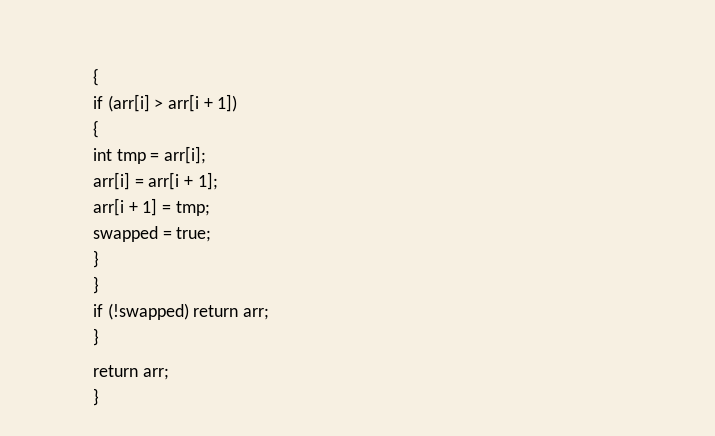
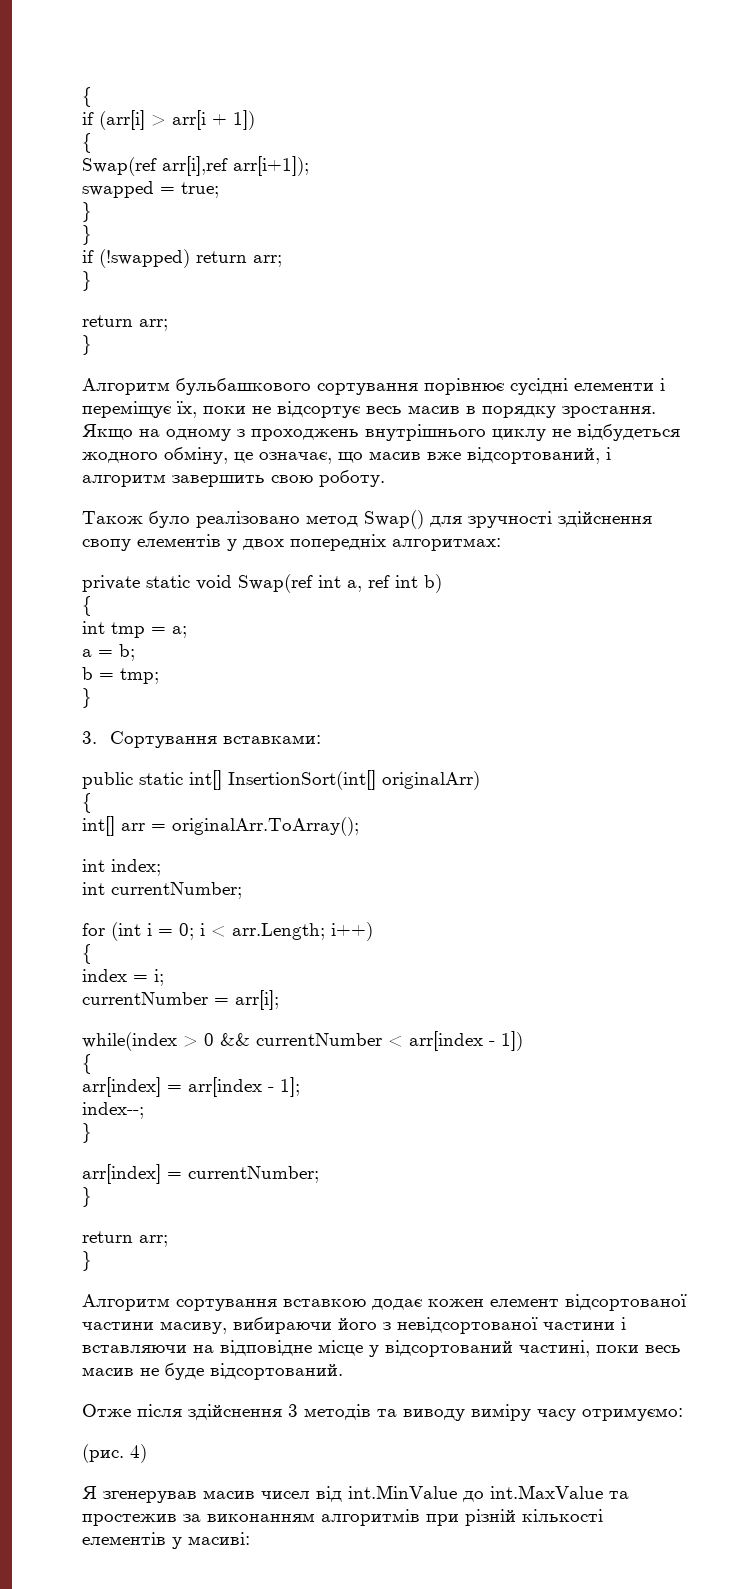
- int tmp = arr[i];
- arr[i] = arr[i + 1];
- arr[i + 1] = tmp;
+ Swap(ref arr[i],ref arr[i+1]);
+ Алгоритм бульбашкового сортування порівнює сусідні елементи і переміщує їх, поки не відсортує весь масив в порядку зростання. Якщо на одному з проходжень внутрішнього циклу не відбудеться жодного обміну, це означає, що масив вже відсортований, і алгоритм завершить свою роботу.
+ Також було реалізовано метод Swap() для зручності здійснення свопу елементів у двох попередніх алгоритмах:
+ private static void Swap(ref int a, ref int b)
+ {
+ int tmp = a;
+ a = b;
+ b = tmp;
+ }
+ 3. Сортування вставками:
+ public static int[] InsertionSort(int[] originalArr)
+ {
+ int[] arr = originalArr.ToArray();
+ int index;
+ int currentNumber;
+ for (int i = 0; i < arr.Length; i++)
+ {
+ index = i;
+ currentNumber = arr[i];
+ while(index > 0 && currentNumber < arr[index - 1])
+ {
+ arr[index] = arr[index - 1];
+ index--;
+ }
+ arr[index] = currentNumber;
+ }
+ return arr;
+ }
+ Алгоритм сортування вставкою додає кожен елемент відсортованої частини масиву, вибираючи його з невідсортованої частини і вставляючи на відповідне місце у відсортований частині, поки весь масив не буде відсортований.
+ Отже після здійснення 3 методів та виводу виміру часу отримуємо:
+ (рис. 4)
+ Я згенерував масив чисел від int.MinValue до int.MaxValue та простежив за виконанням алгоритмів при різній кількості елементів у масиві:

